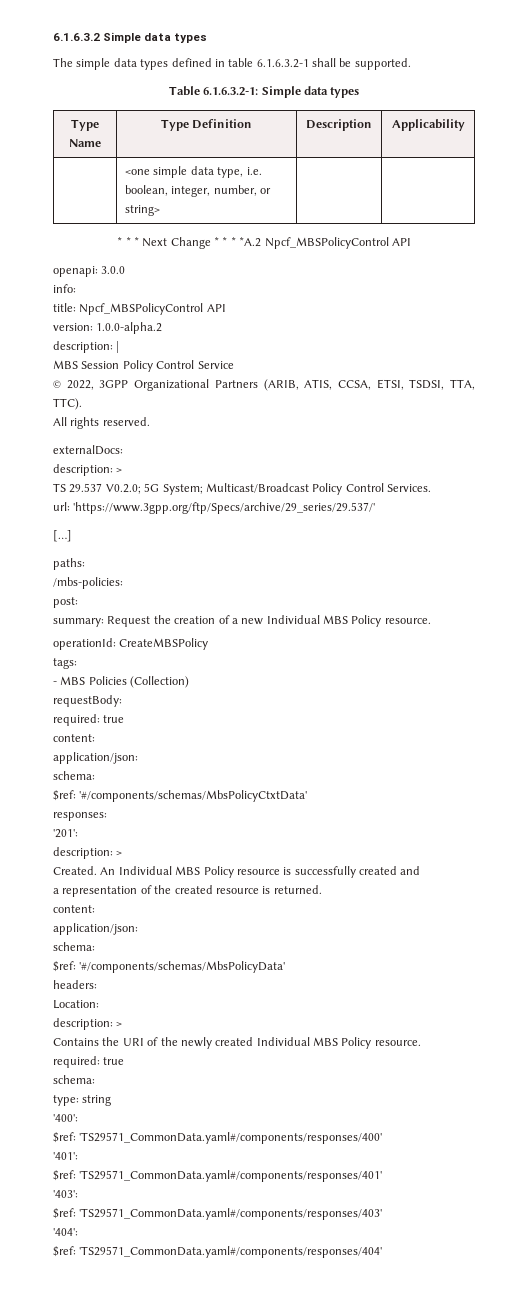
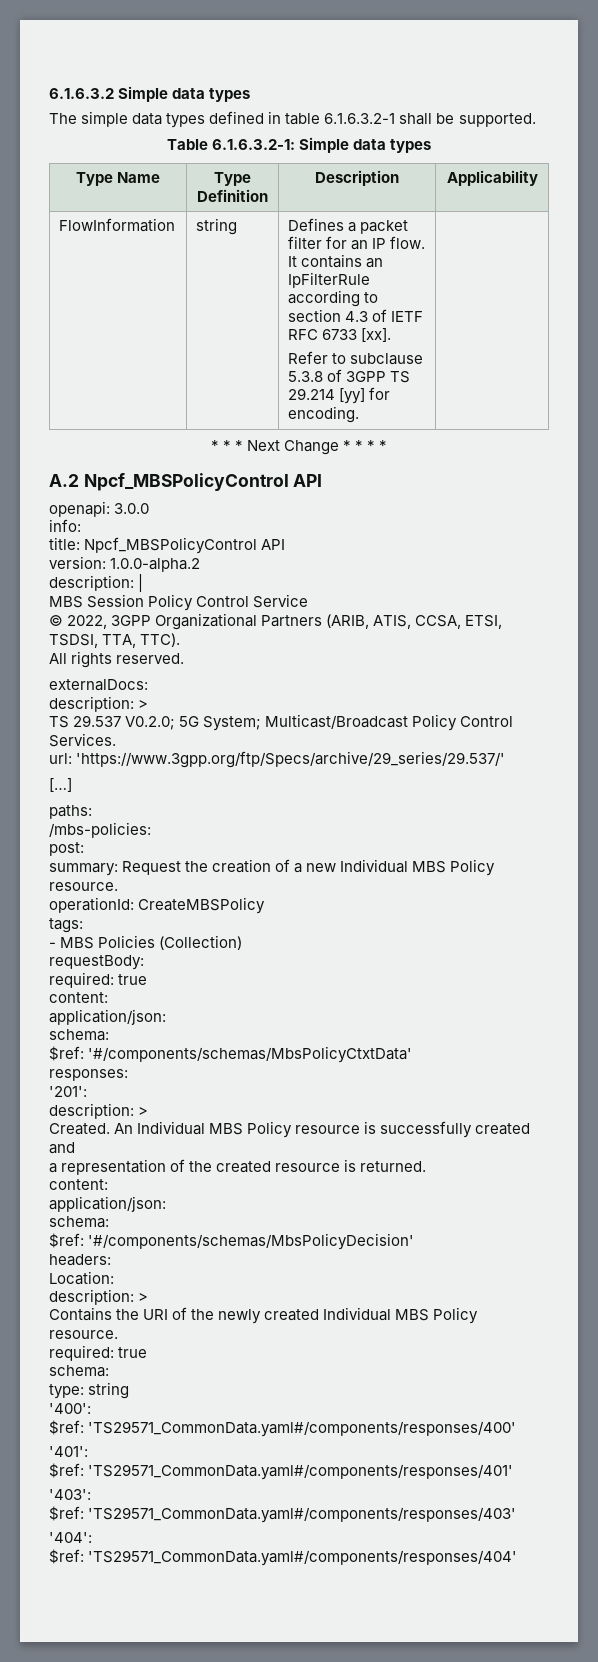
- | <one simple data type, i.e. boolean, integer, number, or string> | |
+ FlowInformation | string | Defines a packet filter for an IP flow. It contains an IpFilterRule according to section 4.3 of IETF RFC 6733 [xx].
+ Refer to subclause 5.3.8 of 3GPP TS 29.214 [yy] for encoding. |
- * * * Next Change * * * *A.2 Npcf_MBSPolicyControl API
+ * * * Next Change * * * *
+ A.2 Npcf_MBSPolicyControl API
- $ref: '#/components/schemas/MbsPolicyData'
+ $ref: '#/components/schemas/MbsPolicyDecision'

